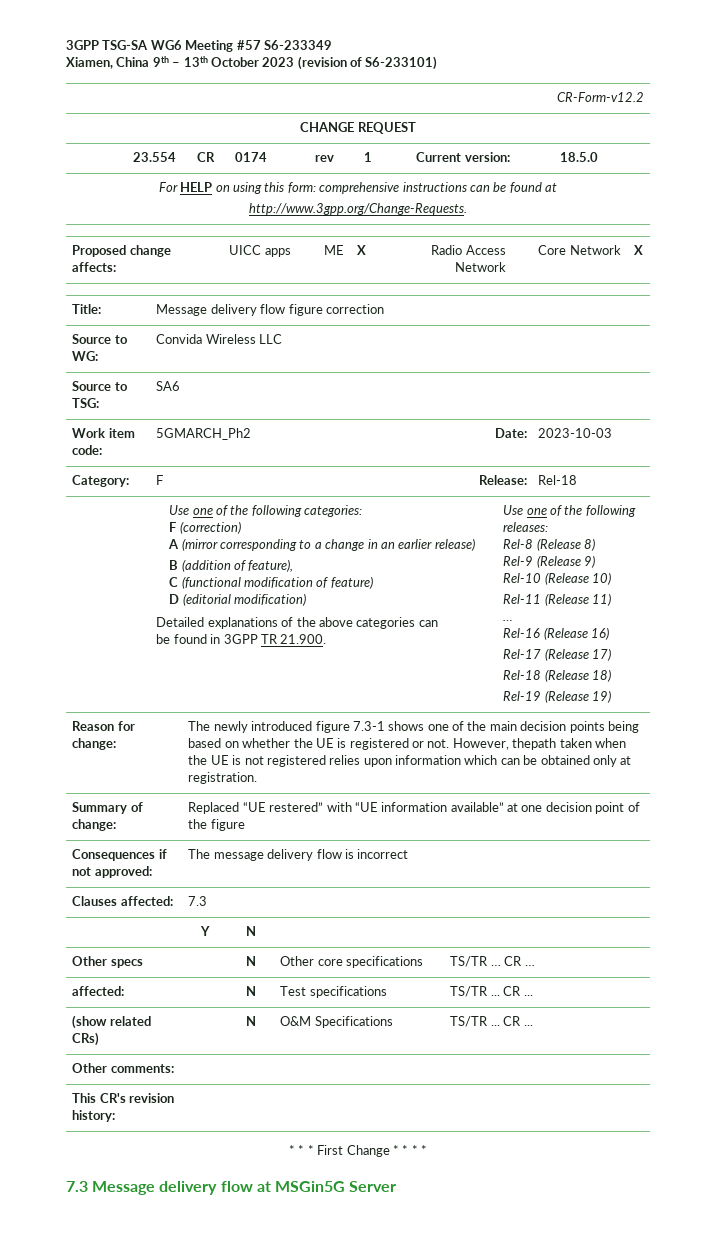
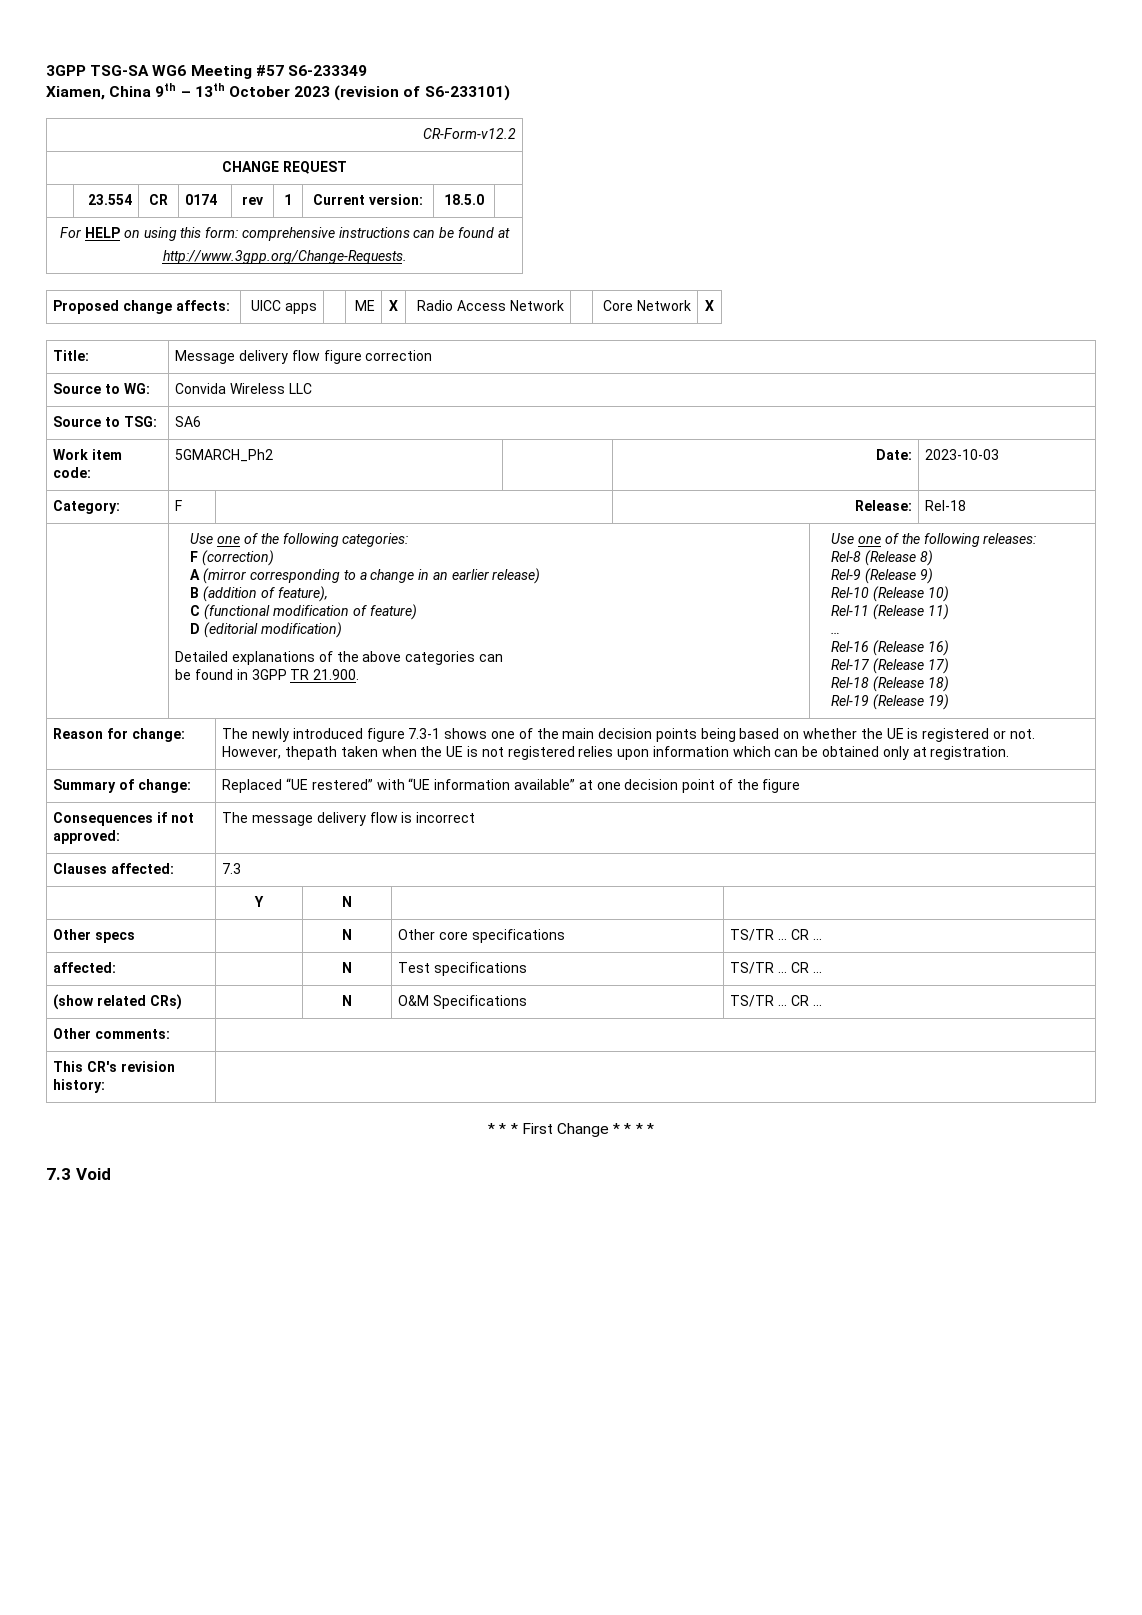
- 7.3 Message delivery flow at MSGin5G Server
+ 7.3 Void

